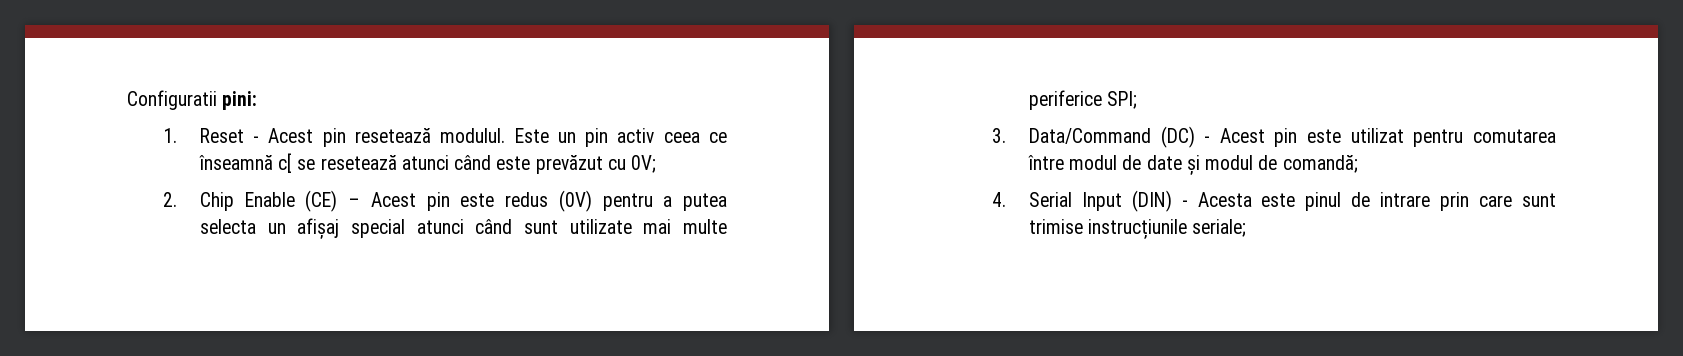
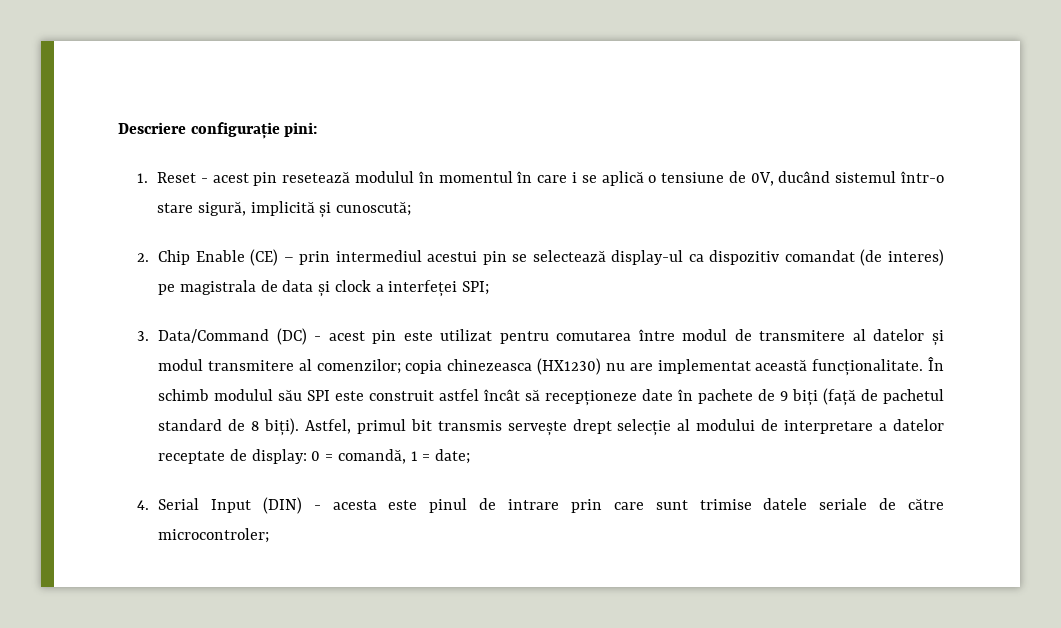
- Configuratii pini:
+ Descriere configurație pini:
- 1. Reset - Acest pin resetează modulul. Este un pin activ ceea ce înseamnă c[ se resetează atunci când este prevăzut cu 0V;
+ 1. Reset - acest pin resetează modulul în momentul în care i se aplică o tensiune de 0V, ducând sistemul într-o stare sigură, implicită și cunoscută;
- 2. Chip Enable (CE) – Acest pin este redus (0V) pentru a putea selecta un afișaj special atunci când sunt utilizate mai multe periferice SPI;
+ 2. Chip Enable (CE) – prin intermediul acestui pin se selectează display-ul ca dispozitiv comandat (de interes) pe magistrala de data și clock a interfeței SPI;
- 3. Data/Command (DC) - Acest pin este utilizat pentru comutarea între modul de date și modul de comandă;
+ 3. Data/Command (DC) - acest pin este utilizat pentru comutarea între modul de transmitere al datelor și modul transmitere al comenzilor; copia chinezeasca (HX1230) nu are implementat această funcționalitate. În schimb modulul său SPI este construit astfel încât să recepționeze date în pachete de 9 biți (față de pachetul standard de 8 biți). Astfel, primul bit transmis servește drept selecție al modului de interpretare a datelor receptate de display: 0 = comandă, 1 = date;
- 4. Serial Input (DIN) - Acesta este pinul de intrare prin care sunt trimise instrucțiunile seriale;
+ 4. Serial Input (DIN) - acesta este pinul de intrare prin care sunt trimise datele seriale de către microcontroler;

